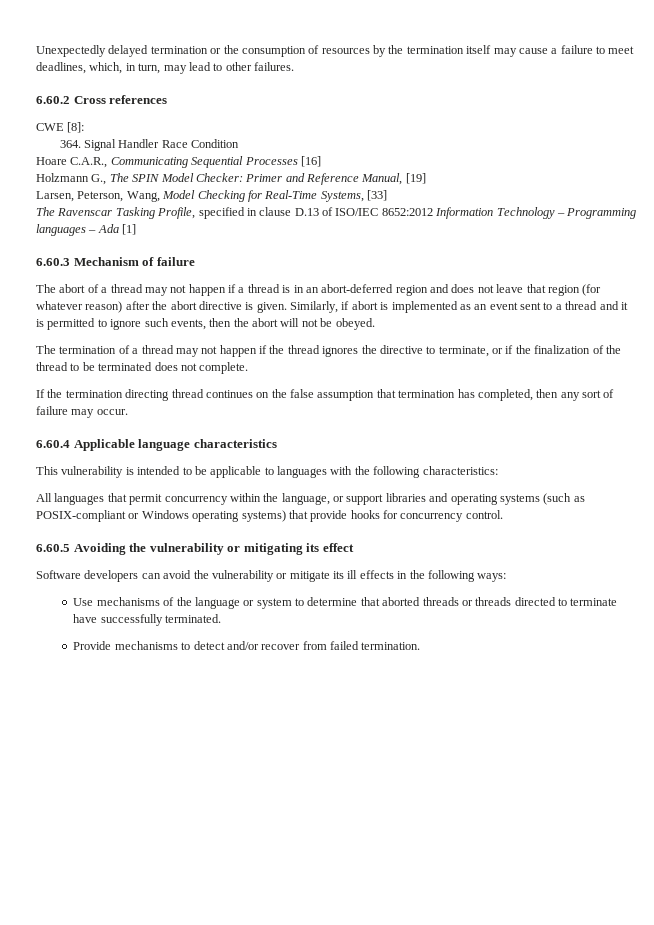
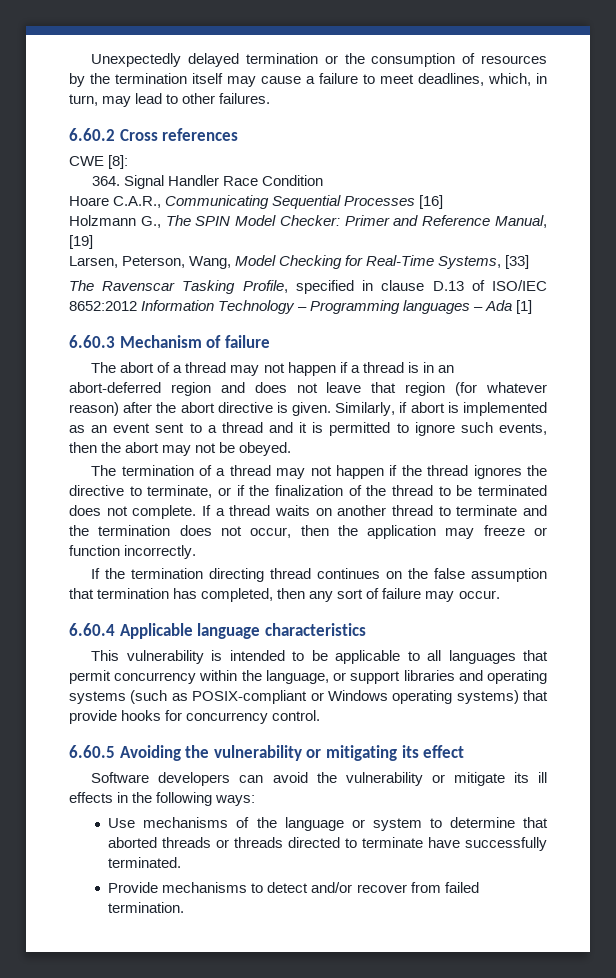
- Similarly, if abort is implemented as an event sent to a thread and it is permitted to ignore such events, then the abort will not be obeyed.
+ Similarly, if abort is implemented as an event sent to a thread and it is permitted to ignore such events, then the abort may not be obeyed.
+ If a thread waits on another thread to terminate and the termination does not occur, then the application may freeze or function incorrectly.
- This vulnerability is intended to be applicable to languages with the following characteristics:
- All languages that permit concurrency within the language, or support libraries and operating systems (such as POSIX-compliant or Windows operating systems) that provide hooks for concurrency control.
+ This vulnerability is intended to be applicable to all languages that permit concurrency within the language, or support libraries and operating systems (such as POSIX-compliant or Windows operating systems) that provide hooks for concurrency control.

